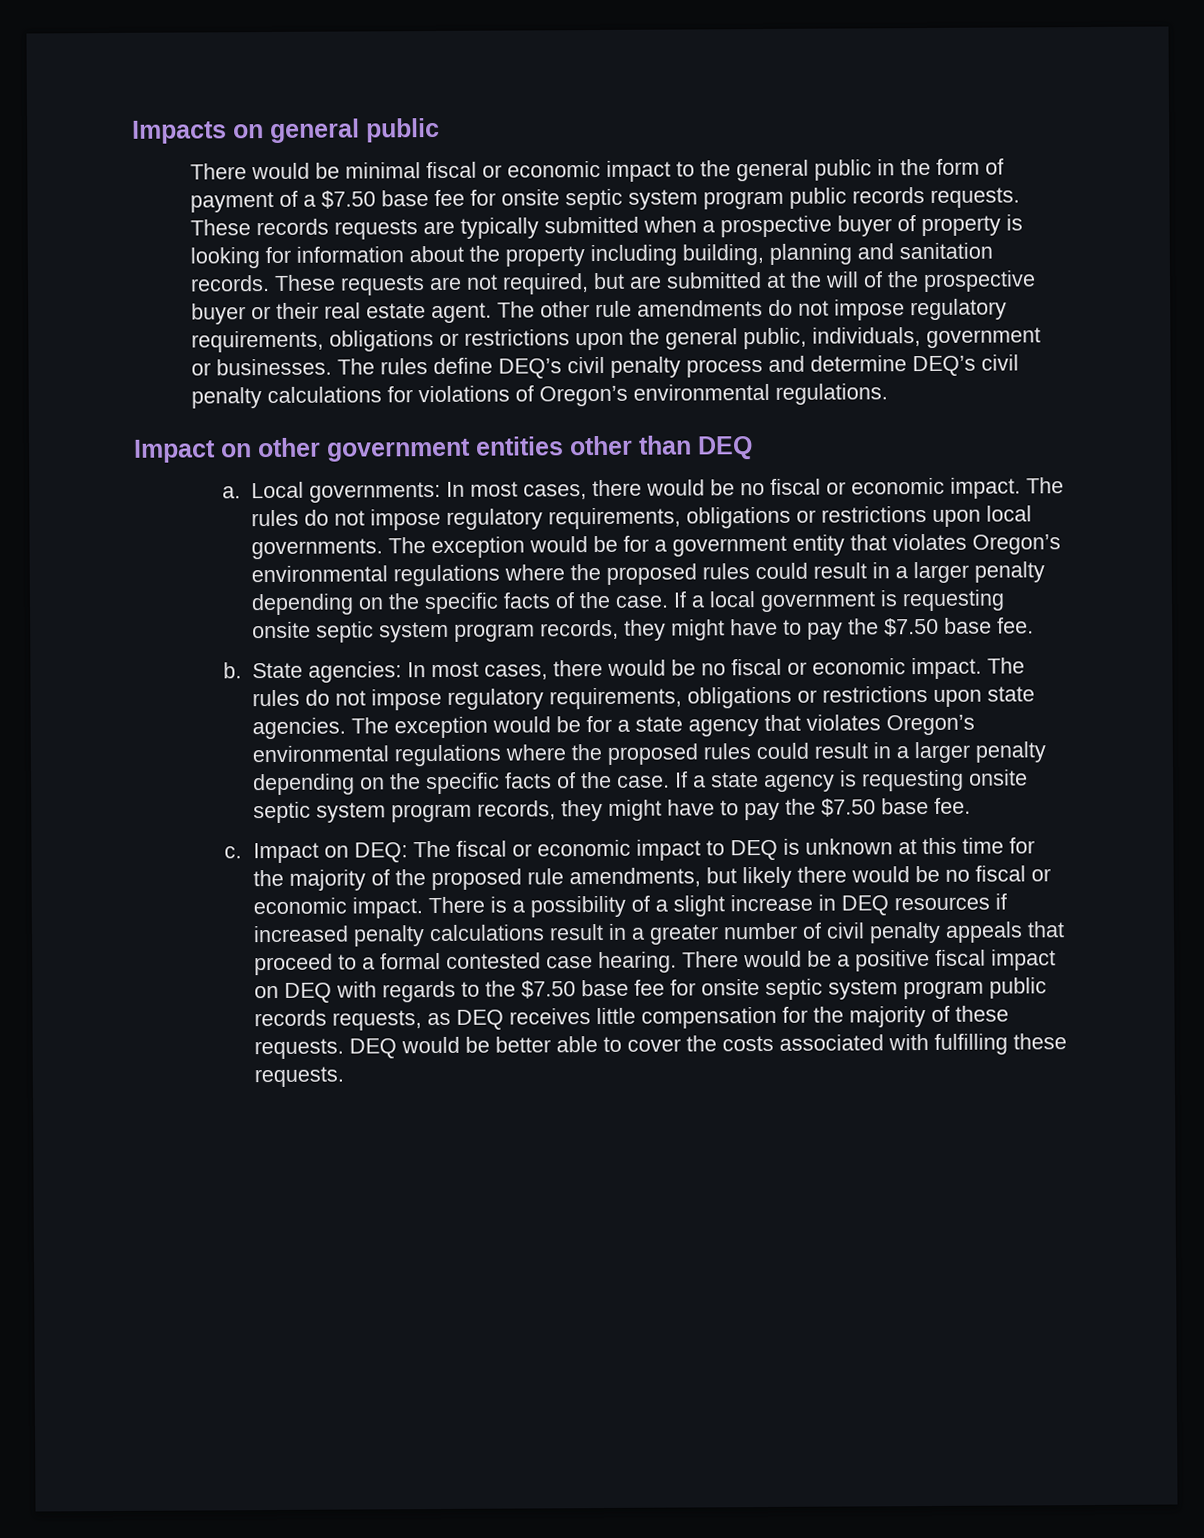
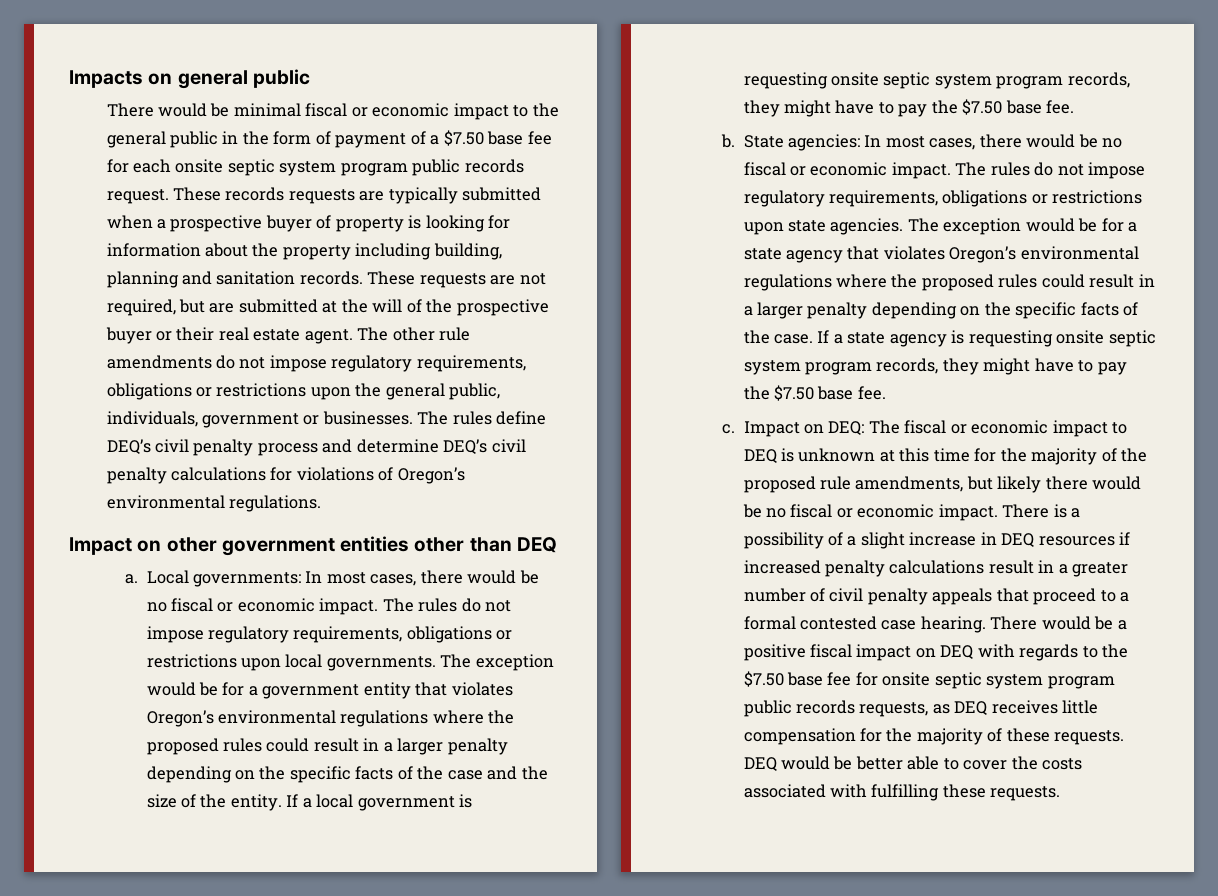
- There would be minimal fiscal or economic impact to the general public in the form of payment of a $7.50 base fee for onsite septic system program public records requests.
+ There would be minimal fiscal or economic impact to the general public in the form of payment of a $7.50 base fee for each onsite septic system program public records request.
- The exception would be for a government entity that violates Oregon’s environmental regulations where the proposed rules could result in a larger penalty depending on the specific facts of the case.
+ The exception would be for a government entity that violates Oregon’s environmental regulations where the proposed rules could result in a larger penalty depending on the specific facts of the case and the size of the entity.

